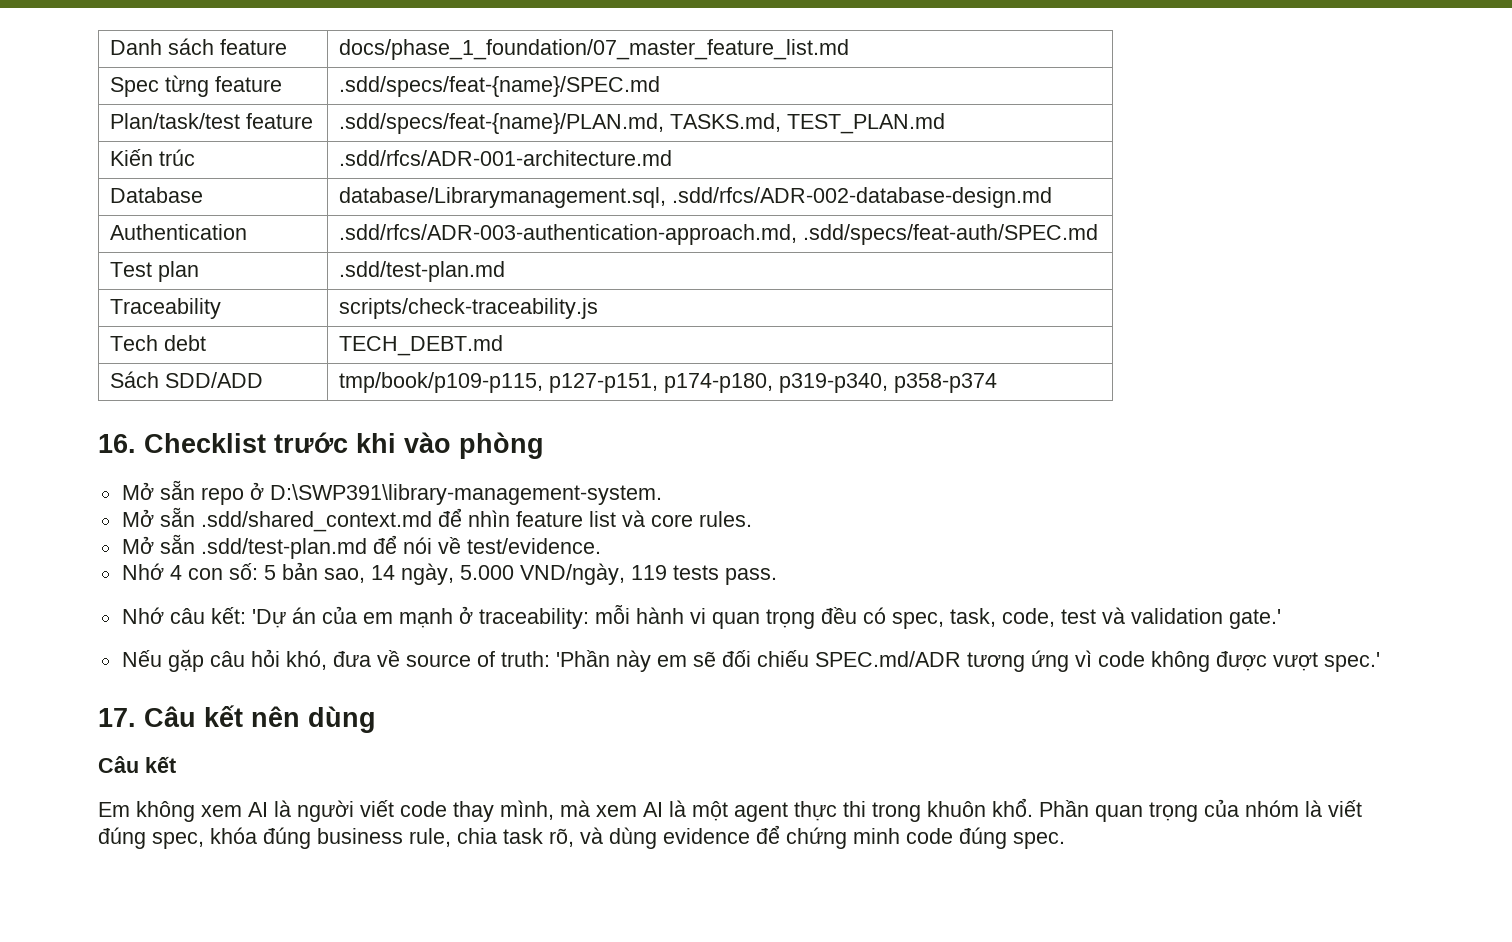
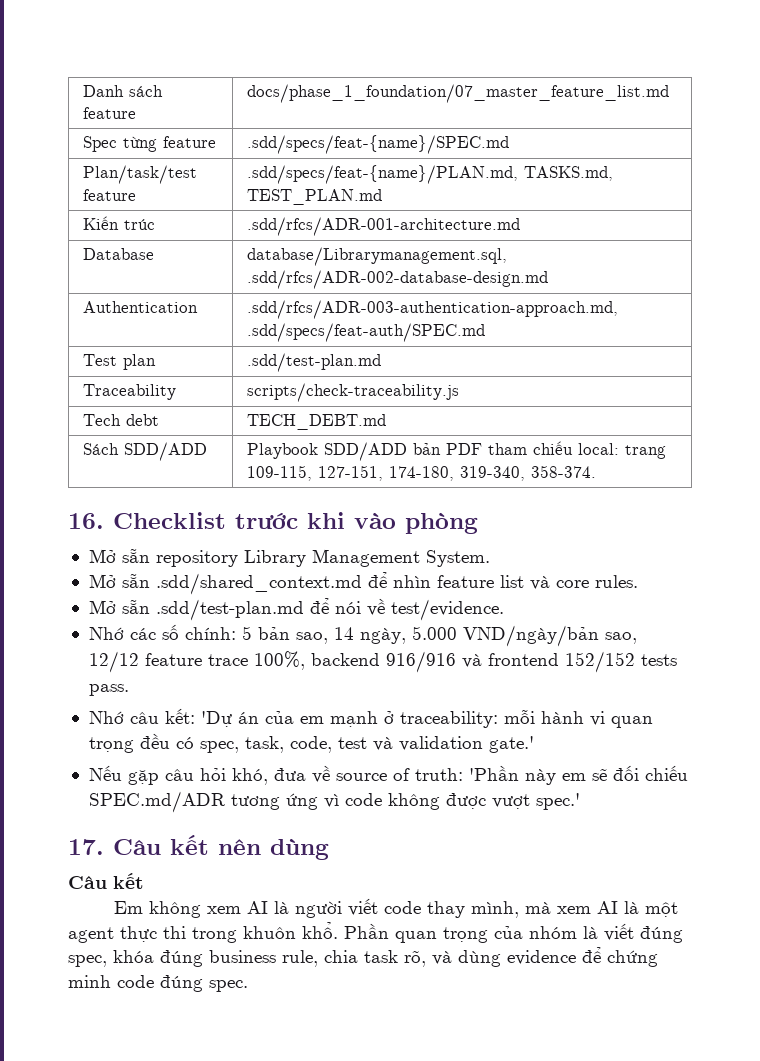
- Sách SDD/ADD | tmp/book/p109-p115, p127-p151, p174-p180, p319-p340, p358-p374
+ Sách SDD/ADD | Playbook SDD/ADD bản PDF tham chiếu local: trang 109-115, 127-151, 174-180, 319-340, 358-374.
- Mở sẵn repo ở D:\SWP391\library-management-system.
+ Mở sẵn repository Library Management System.
- Nhớ 4 con số: 5 bản sao, 14 ngày, 5.000 VND/ngày, 119 tests pass.
+ Nhớ các số chính: 5 bản sao, 14 ngày, 5.000 VND/ngày/bản sao, 12/12 feature trace 100%, backend 916/916 và frontend 152/152 tests pass.

